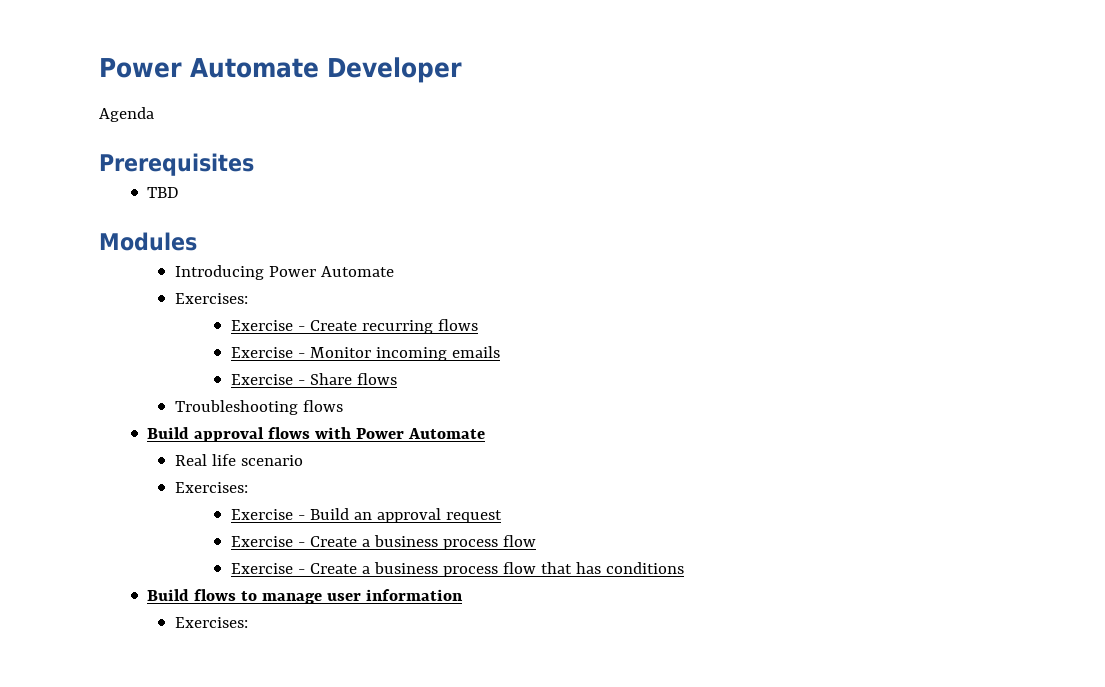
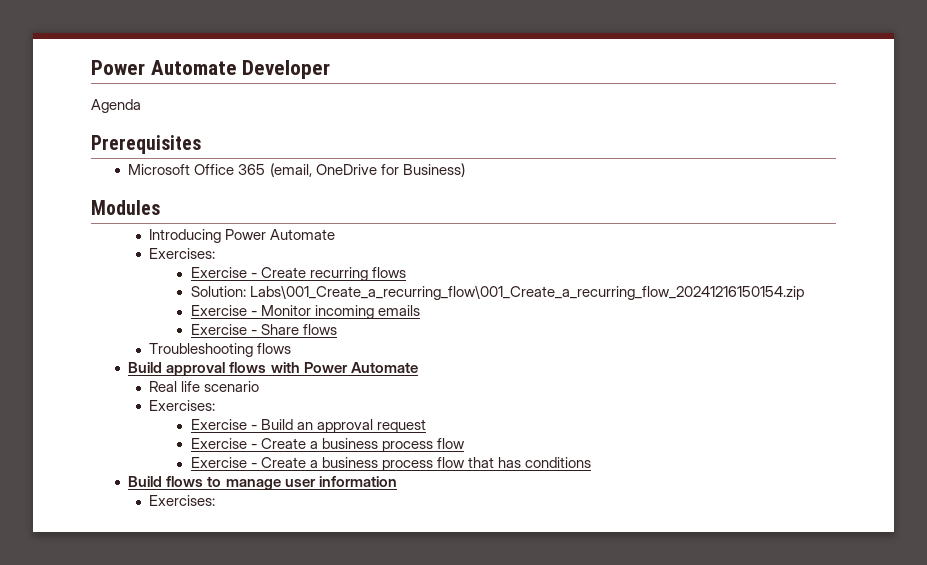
- TBD
+ Microsoft Office 365 (email, OneDrive for Business)
+ Solution: Labs\001_Create_a_recurring_flow\001_Create_a_recurring_flow_20241216150154.zip

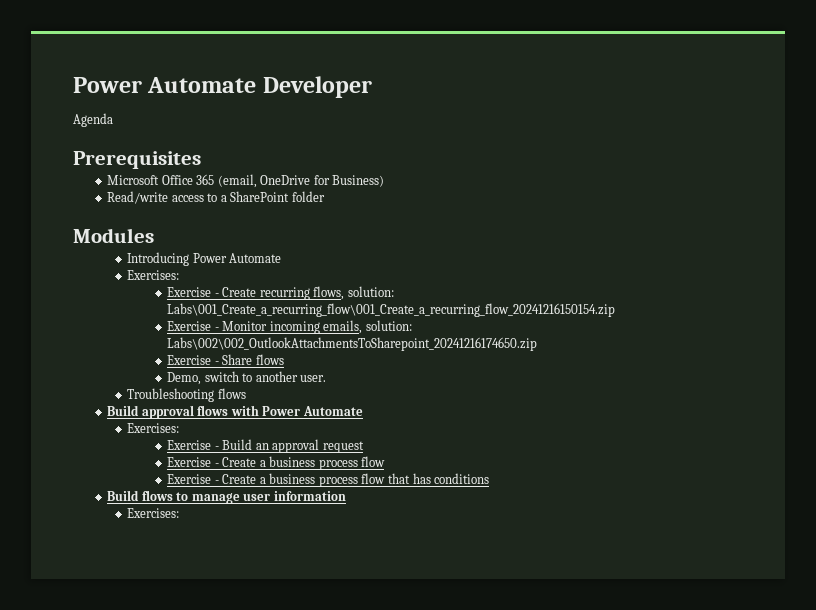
+ Read/write access to a SharePoint folder
- Exercise - Create recurring flows
- Solution: Labs\001_Create_a_recurring_flow\001_Create_a_recurring_flow_20241216150154.zip
+ Exercise - Create recurring flows, solution: Labs\001_Create_a_recurring_flow\001_Create_a_recurring_flow_20241216150154.zip
- Exercise - Monitor incoming emails
+ Exercise - Monitor incoming emails, solution: Labs\002\002_OutlookAttachmentsToSharepoint_20241216174650.zip
+ Demo, switch to another user.
- Real life scenario

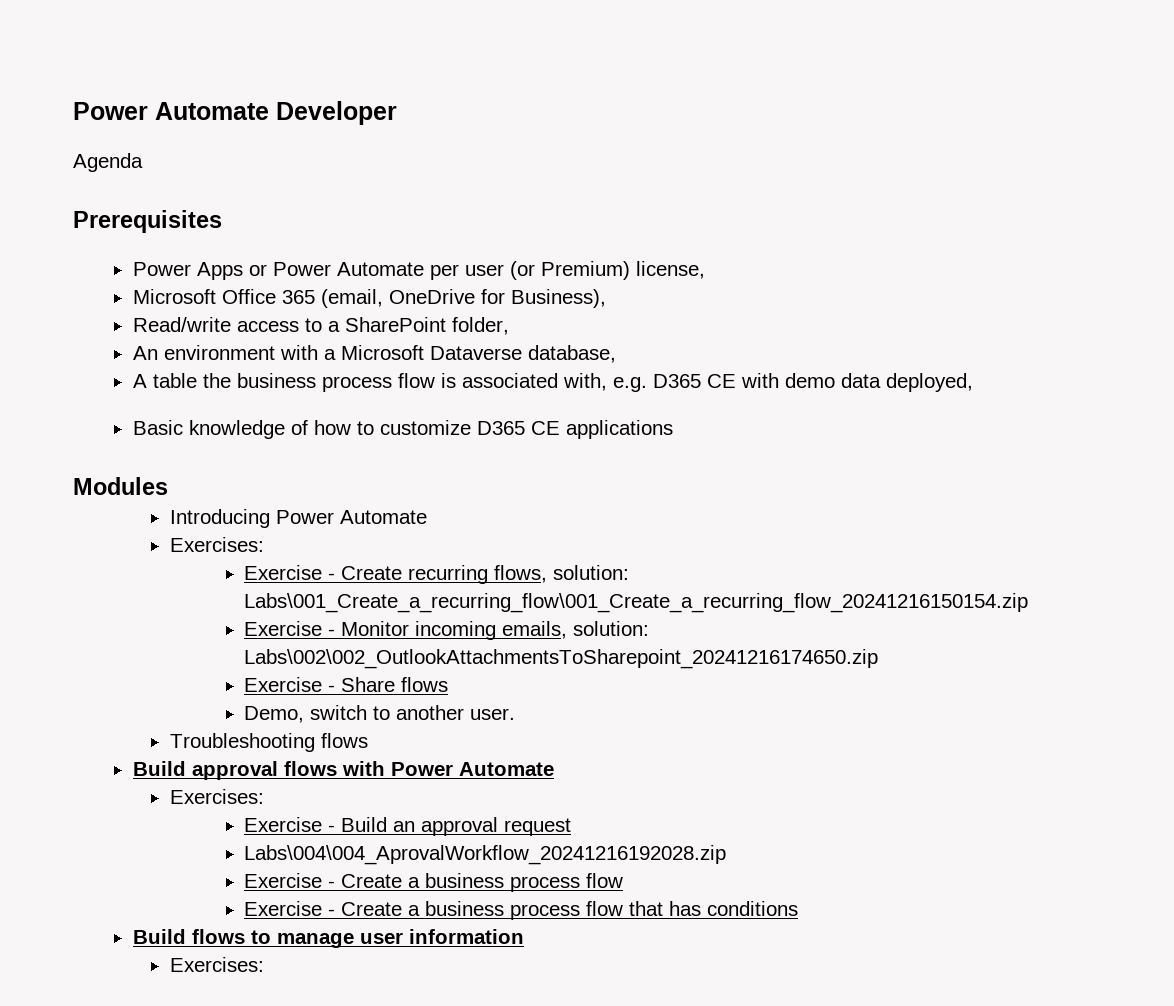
+ Power Apps or Power Automate per user (or Premium) license,
- Microsoft Office 365 (email, OneDrive for Business)
+ Microsoft Office 365 (email, OneDrive for Business),
- Read/write access to a SharePoint folder
+ Read/write access to a SharePoint folder,
+ An environment with a Microsoft Dataverse database,
+ A table the business process flow is associated with, e.g. D365 CE with demo data deployed,
+ Basic knowledge of how to customize D365 CE applications
+ Labs\004\004_AprovalWorkflow_20241216192028.zip

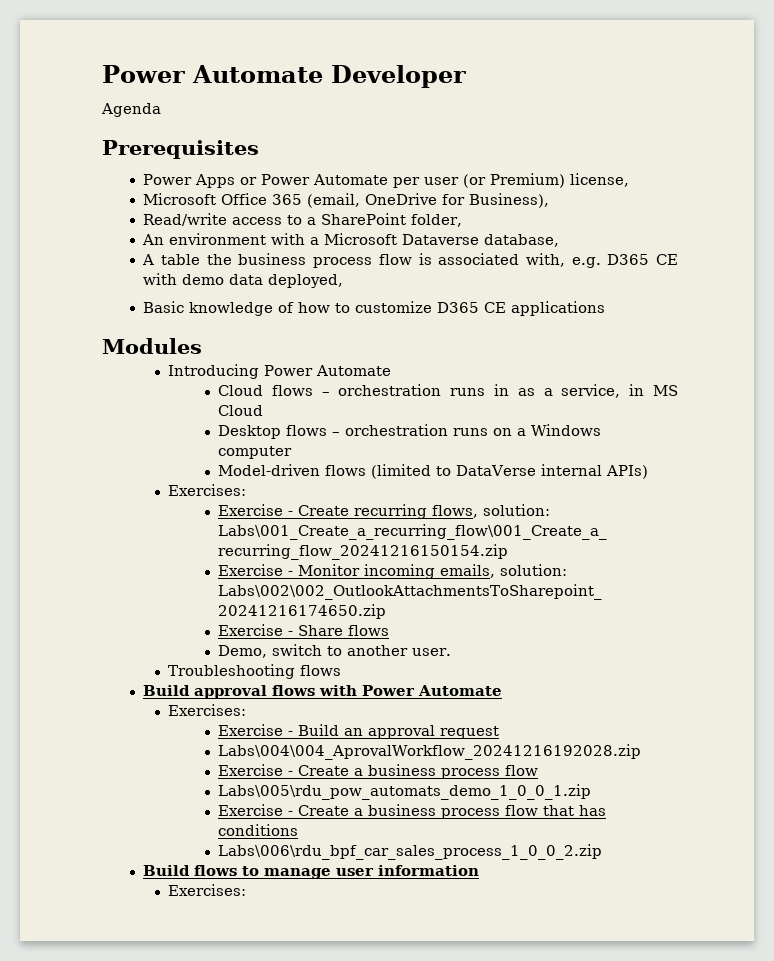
+ Cloud flows – orchestration runs in as a service, in MS Cloud
+ Desktop flows – orchestration runs on a Windows computer
+ Model-driven flows (limited to DataVerse internal APIs)
+ Labs\005\rdu_pow_automats_demo_1_0_0_1.zip
+ Labs\006\rdu_bpf_car_sales_process_1_0_0_2.zip

